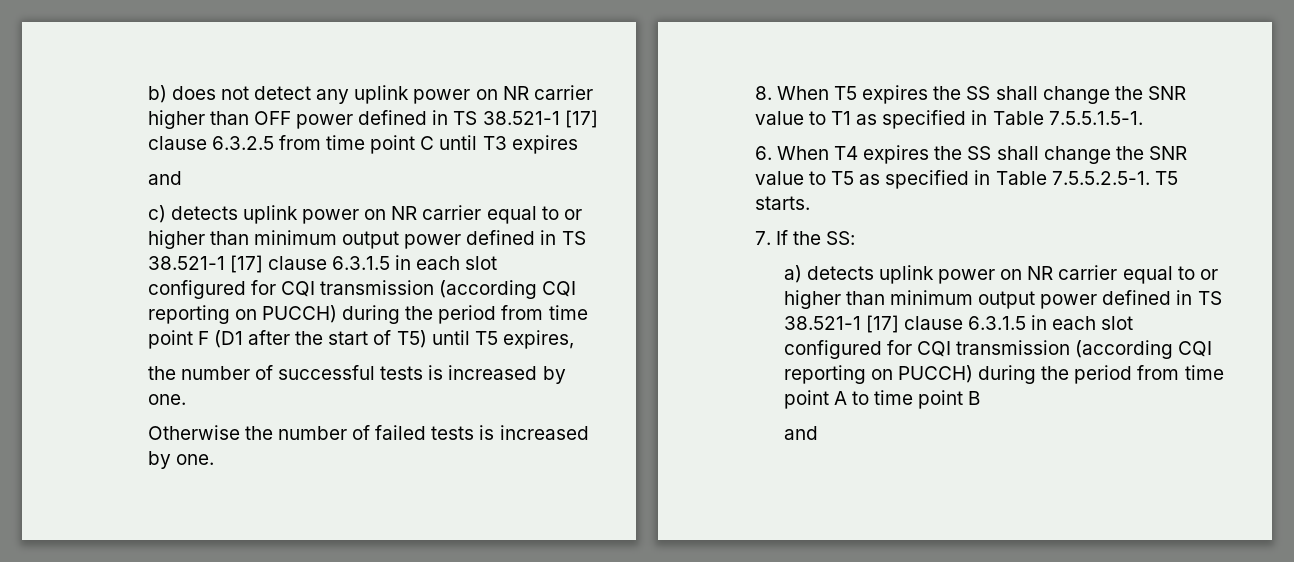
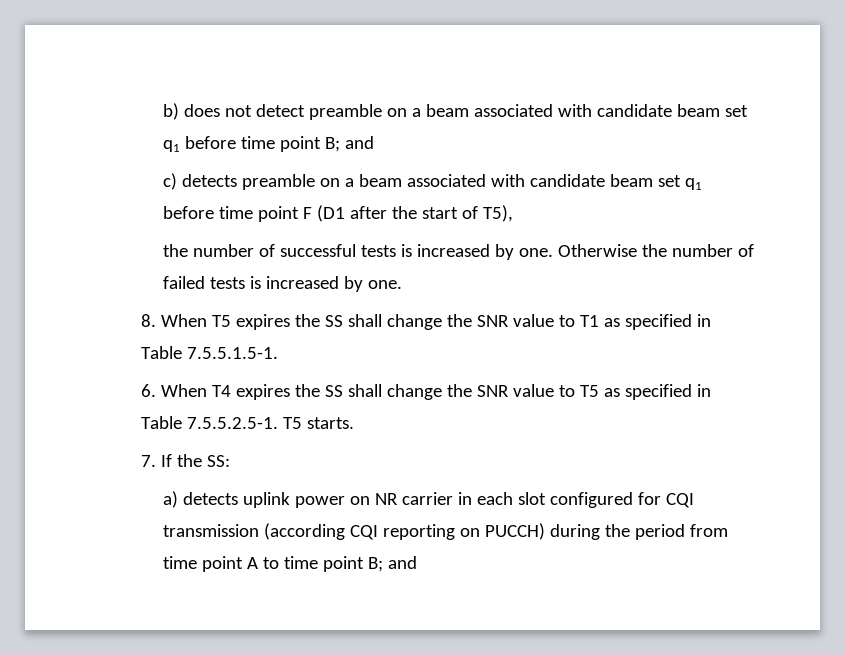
- b) does not detect any uplink power on NR carrier higher than OFF power defined in TS 38.521-1 [17] clause 6.3.2.5 from time point C until T3 expires
- and
- c) detects uplink power on NR carrier equal to or higher than minimum output power defined in TS 38.521-1 [17] clause 6.3.1.5 in each slot configured for CQI transmission (according CQI reporting on PUCCH) during the period from time point F (D1 after the start of T5) until T5 expires,
+ b) does not detect preamble on a beam associated with candidate beam set q1 before time point B; and
+ c) detects preamble on a beam associated with candidate beam set q1 before time point F (D1 after the start of T5),
- the number of successful tests is increased by one.
- Otherwise the number of failed tests is increased by one.
+ the number of successful tests is increased by one. Otherwise the number of failed tests is increased by one.
- a) detects uplink power on NR carrier equal to or higher than minimum output power defined in TS 38.521-1 [17] clause 6.3.1.5 in each slot configured for CQI transmission (according CQI reporting on PUCCH) during the period from time point A to time point B
- and
+ a) detects uplink power on NR carrier in each slot configured for CQI transmission (according CQI reporting on PUCCH) during the period from time point A to time point B; and

